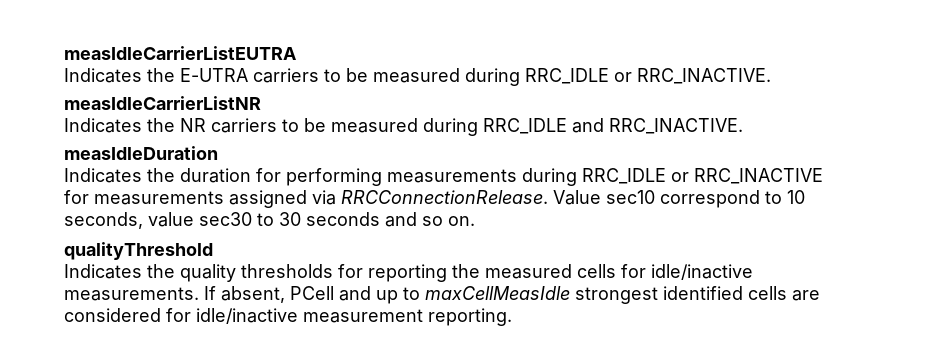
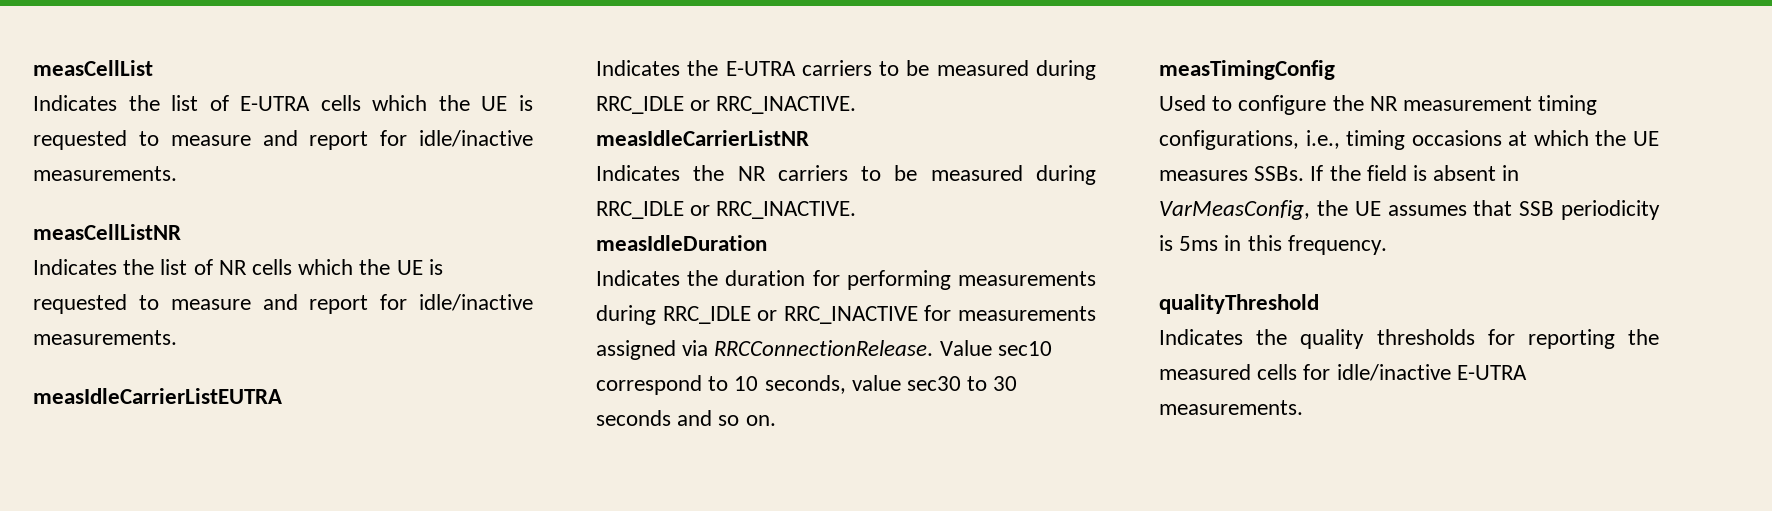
+ measCellList
+ Indicates the list of E-UTRA cells which the UE is requested to measure and report for idle/inactive measurements.
+ measCellListNR
+ Indicates the list of NR cells which the UE is requested to measure and report for idle/inactive measurements.
- Indicates the NR carriers to be measured during RRC_IDLE and RRC_INACTIVE.
+ Indicates the NR carriers to be measured during RRC_IDLE or RRC_INACTIVE.
+ measTimingConfig
+ Used to configure the NR measurement timing configurations, i.e., timing occasions at which the UE measures SSBs. If the field is absent in VarMeasConfig, the UE assumes that SSB periodicity is 5ms in this frequency.
- Indicates the quality thresholds for reporting the measured cells for idle/inactive measurements. If absent, PCell and up to maxCellMeasIdle strongest identified cells are considered for idle/inactive measurement reporting.
+ Indicates the quality thresholds for reporting the measured cells for idle/inactive E-UTRA measurements.

